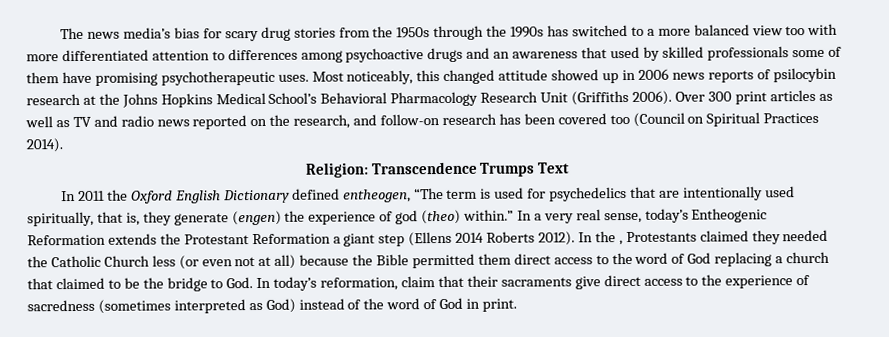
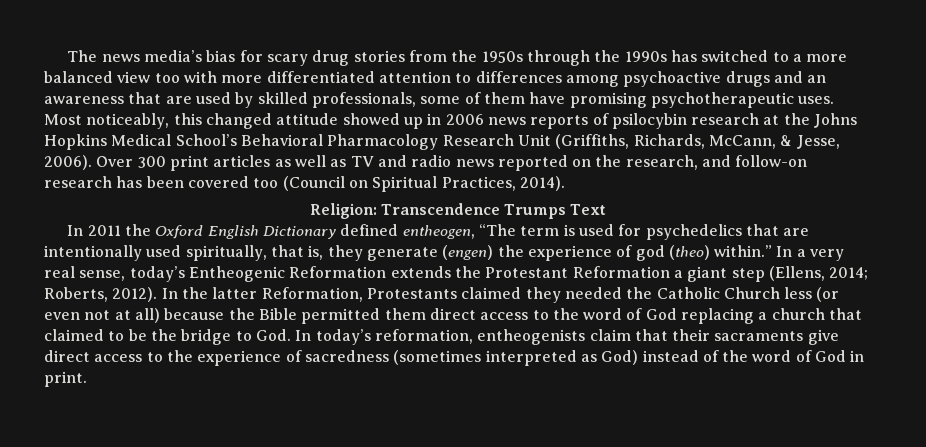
- The news media’s bias for scary drug stories from the 1950s through the 1990s has switched to a more balanced view too with more differentiated attention to differences among psychoactive drugs and an awareness that used by skilled professionals some of them have promising psychotherapeutic uses.
+ The news media’s bias for scary drug stories from the 1950s through the 1990s has switched to a more balanced view too with more differentiated attention to differences among psychoactive drugs and an awareness that are used by skilled professionals, some of them have promising psychotherapeutic uses.
- Most noticeably, this changed attitude showed up in 2006 news reports of psilocybin research at the Johns Hopkins Medical School’s Behavioral Pharmacology Research Unit (Griffiths 2006).
+ Most noticeably, this changed attitude showed up in 2006 news reports of psilocybin research at the Johns Hopkins Medical School’s Behavioral Pharmacology Research Unit (Griffiths, Richards, McCann, & Jesse, 2006).
- Over 300 print articles as well as TV and radio news reported on the research, and follow-on research has been covered too (Council on Spiritual Practices 2014).
+ Over 300 print articles as well as TV and radio news reported on the research, and follow-on research has been covered too (Council on Spiritual Practices, 2014).
- In a very real sense, today’s Entheogenic Reformation extends the Protestant Reformation a giant step (Ellens 2014 Roberts 2012).
+ In a very real sense, today’s Entheogenic Reformation extends the Protestant Reformation a giant step (Ellens, 2014; Roberts, 2012).
- In the , Protestants claimed they needed the Catholic Church less (or even not at all) because the Bible permitted them direct access to the word of God replacing a church that claimed to be the bridge to God. In today’s reformation, claim that their sacraments give direct access to the experience of sacredness (sometimes interpreted as God) instead of the word of God in print.
+ In the latter Reformation, Protestants claimed they needed the Catholic Church less (or even not at all) because the Bible permitted them direct access to the word of God replacing a church that claimed to be the bridge to God. In today’s reformation, entheogenists claim that their sacraments give direct access to the experience of sacredness (sometimes interpreted as God) instead of the word of God in print.

